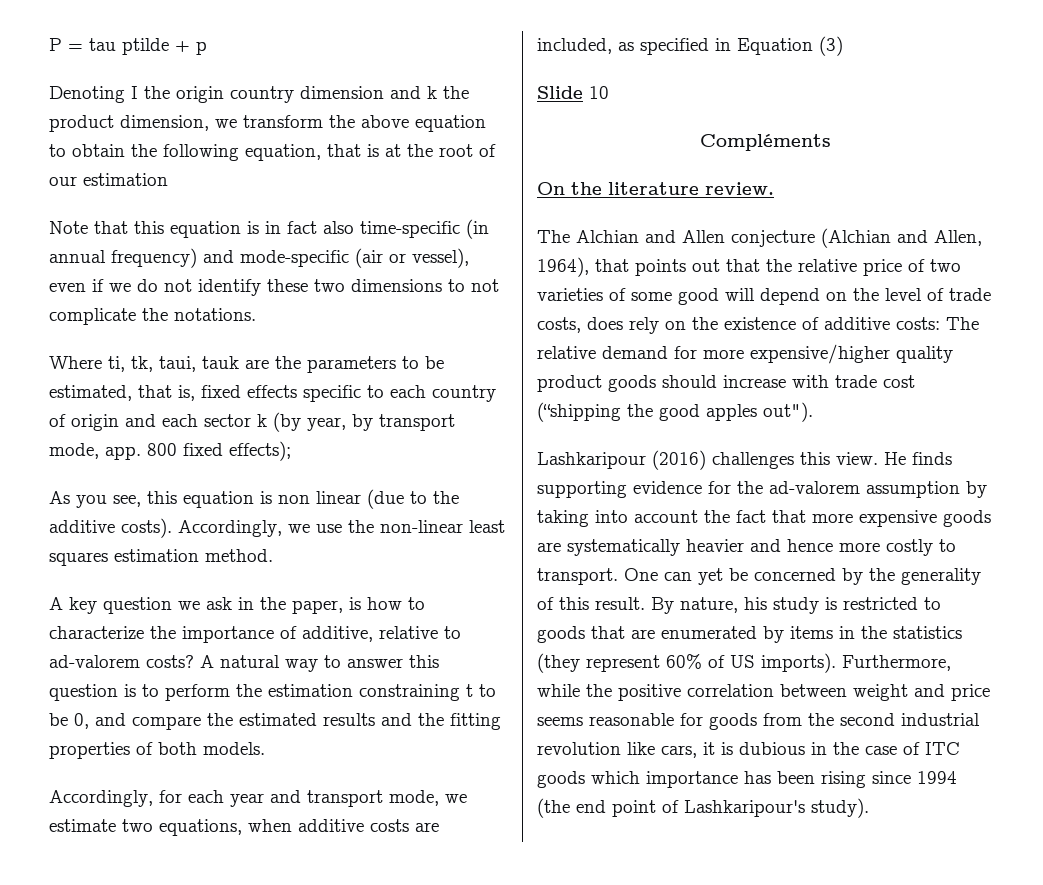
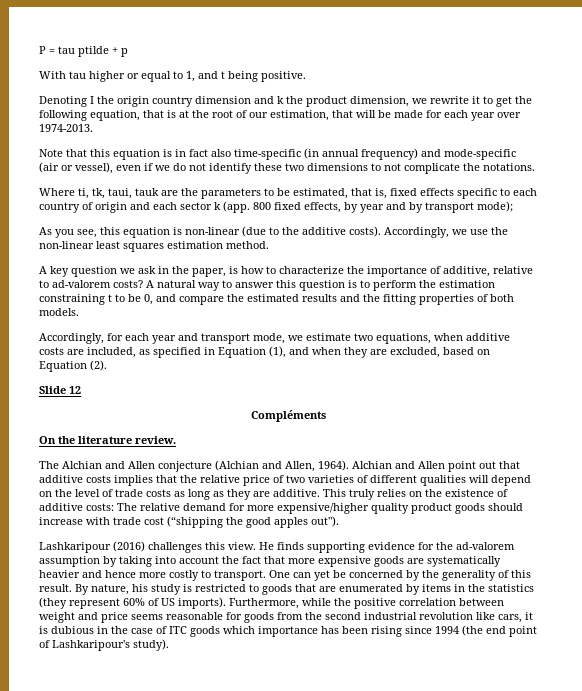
+ With tau higher or equal to 1, and t being positive.
- Denoting I the origin country dimension and k the product dimension, we transform the above equation to obtain the following equation, that is at the root of our estimation
+ Denoting I the origin country dimension and k the product dimension, we rewrite it to get the following equation, that is at the root of our estimation, that will be made for each year over 1974-2013.
- Where ti, tk, taui, tauk are the parameters to be estimated, that is, fixed effects specific to each country of origin and each sector k (by year, by transport mode, app. 800 fixed effects);
+ Where ti, tk, taui, tauk are the parameters to be estimated, that is, fixed effects specific to each country of origin and each sector k (app. 800 fixed effects, by year and by transport mode);
- As you see, this equation is non linear (due to the additive costs).
+ As you see, this equation is non-linear (due to the additive costs).
- Accordingly, for each year and transport mode, we estimate two equations, when additive costs are included, as specified in Equation (3)
+ Accordingly, for each year and transport mode, we estimate two equations, when additive costs are included, as specified in Equation (1), and when they are excluded, based on Equation (2).
- Slide 10
+ Slide 12
- The Alchian and Allen conjecture (Alchian and Allen, 1964), that points out that the relative price of two varieties of some good will depend on the level of trade costs, does rely on the existence of additive costs: The relative demand for more expensive/higher quality product goods should increase with trade cost (“shipping the good apples out").
+ The Alchian and Allen conjecture (Alchian and Allen, 1964). Alchian and Allen point out that additive costs implies that the relative price of two varieties of different qualities will depend on the level of trade costs as long as they are additive. This truly relies on the existence of additive costs: The relative demand for more expensive/higher quality product goods should increase with trade cost (“shipping the good apples out").

